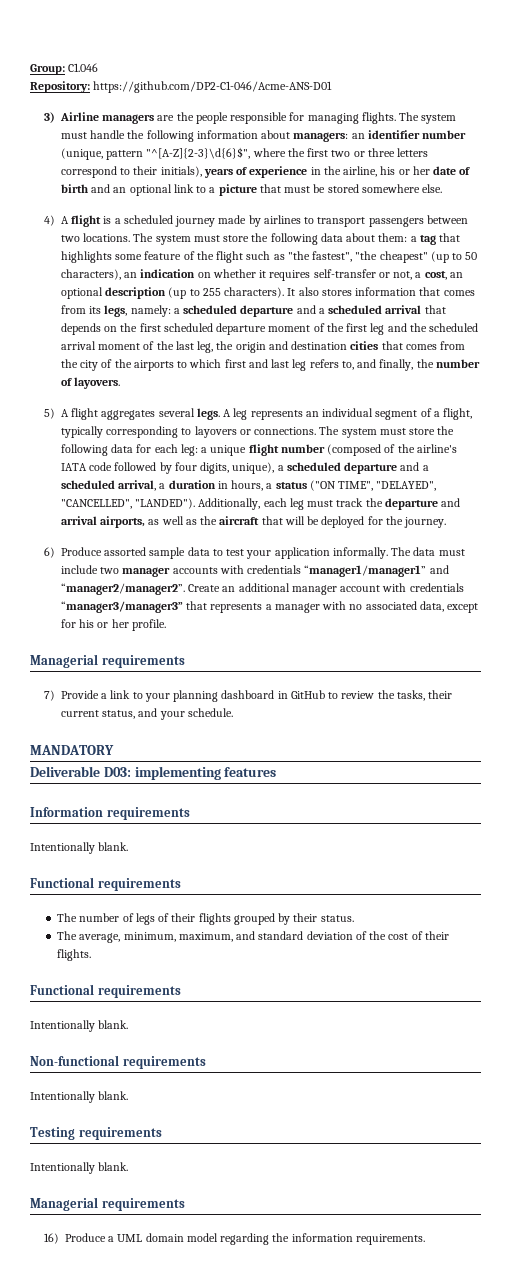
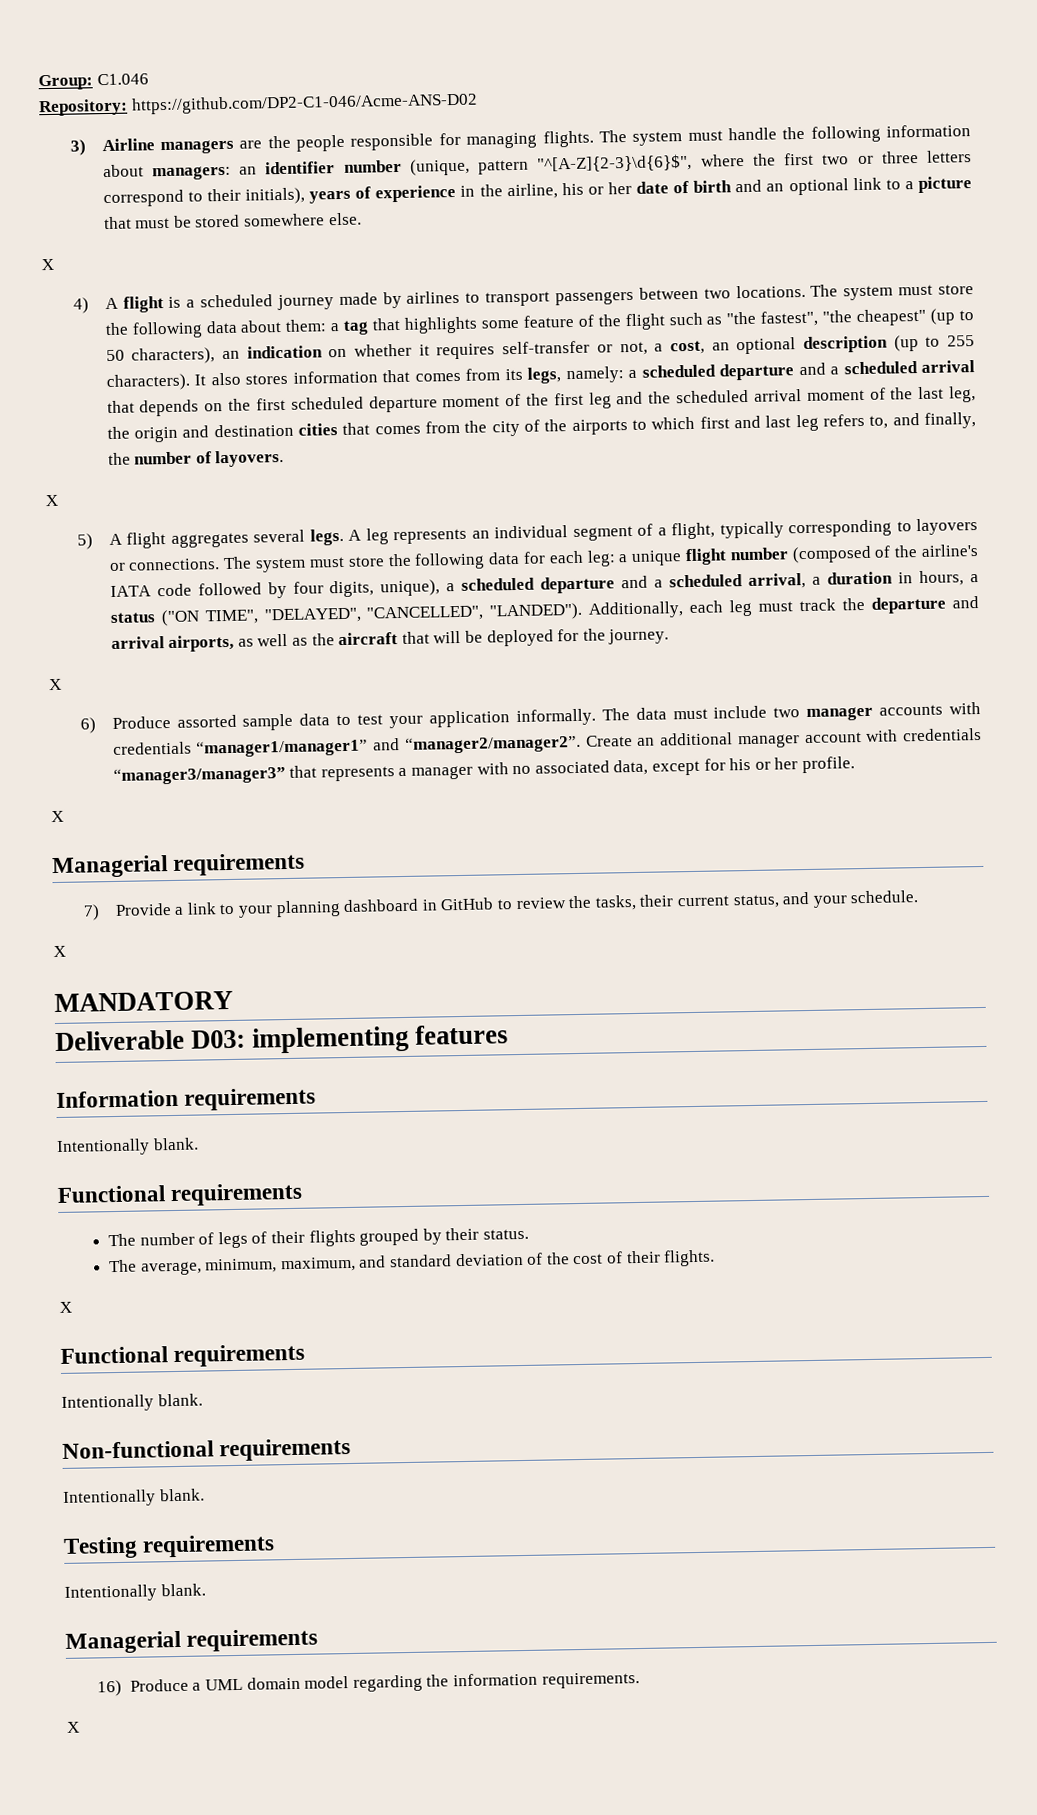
- Repository: https://github.com/DP2-C1-046/Acme-ANS-D01
+ Repository: https://github.com/DP2-C1-046/Acme-ANS-D02
  The system must handle the following information about managers: an identifier number (unique, pattern "^[A-Z]{2-3}\d{6}$", where the first two or three letters correspond to their initials), years of experience in the airline, his or her date of birth and an optional link to a picture that must be stored somewhere else.
+ X
  a scheduled departure and a scheduled arrival that depends on the first scheduled departure moment of the first leg and the scheduled arrival moment of the last leg, the origin and destination cities that comes from the city of the airports to which first and last leg refers to, and finally, the number of layovers.
+ X
  Additionally, each leg must track the departure and arrival airports, as well as the aircraft that will be deployed for the journey.
+ X
  Create an additional manager account with credentials “manager3/manager3” that represents a manager with no associated data, except for his or her profile.
+ X
  7) Provide a link to your planning dashboard in GitHub to review the tasks, their current status, and your schedule.
+ X
  The average, minimum, maximum, and standard deviation of the cost of their flights.
+ X
  16) Produce a UML domain model regarding the information requirements.
+ X

